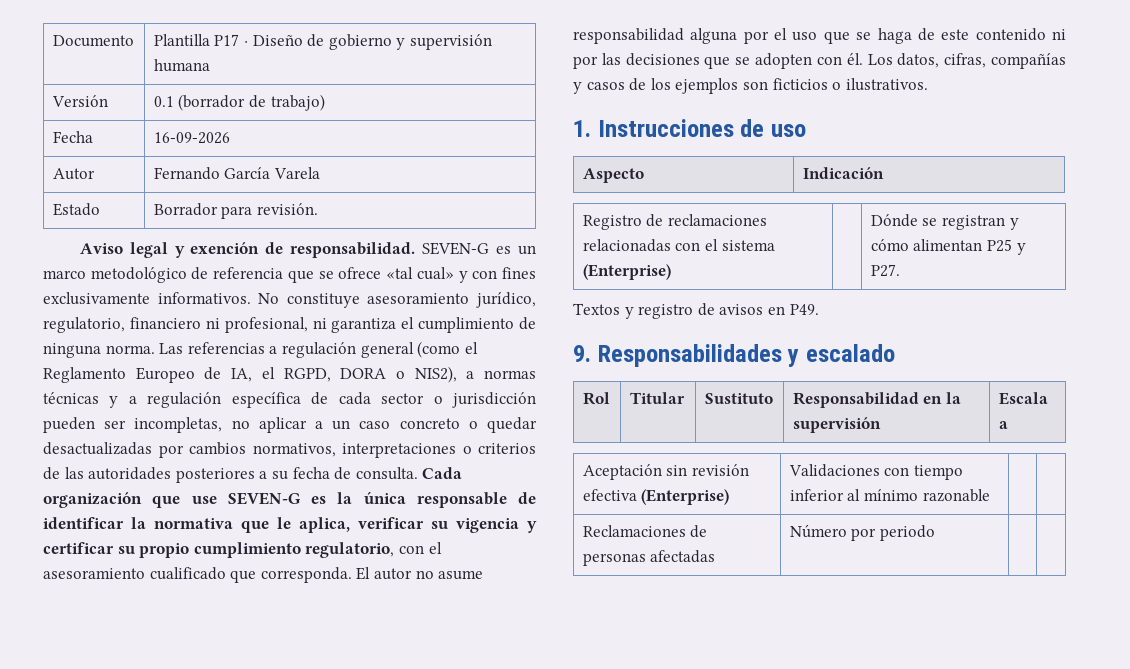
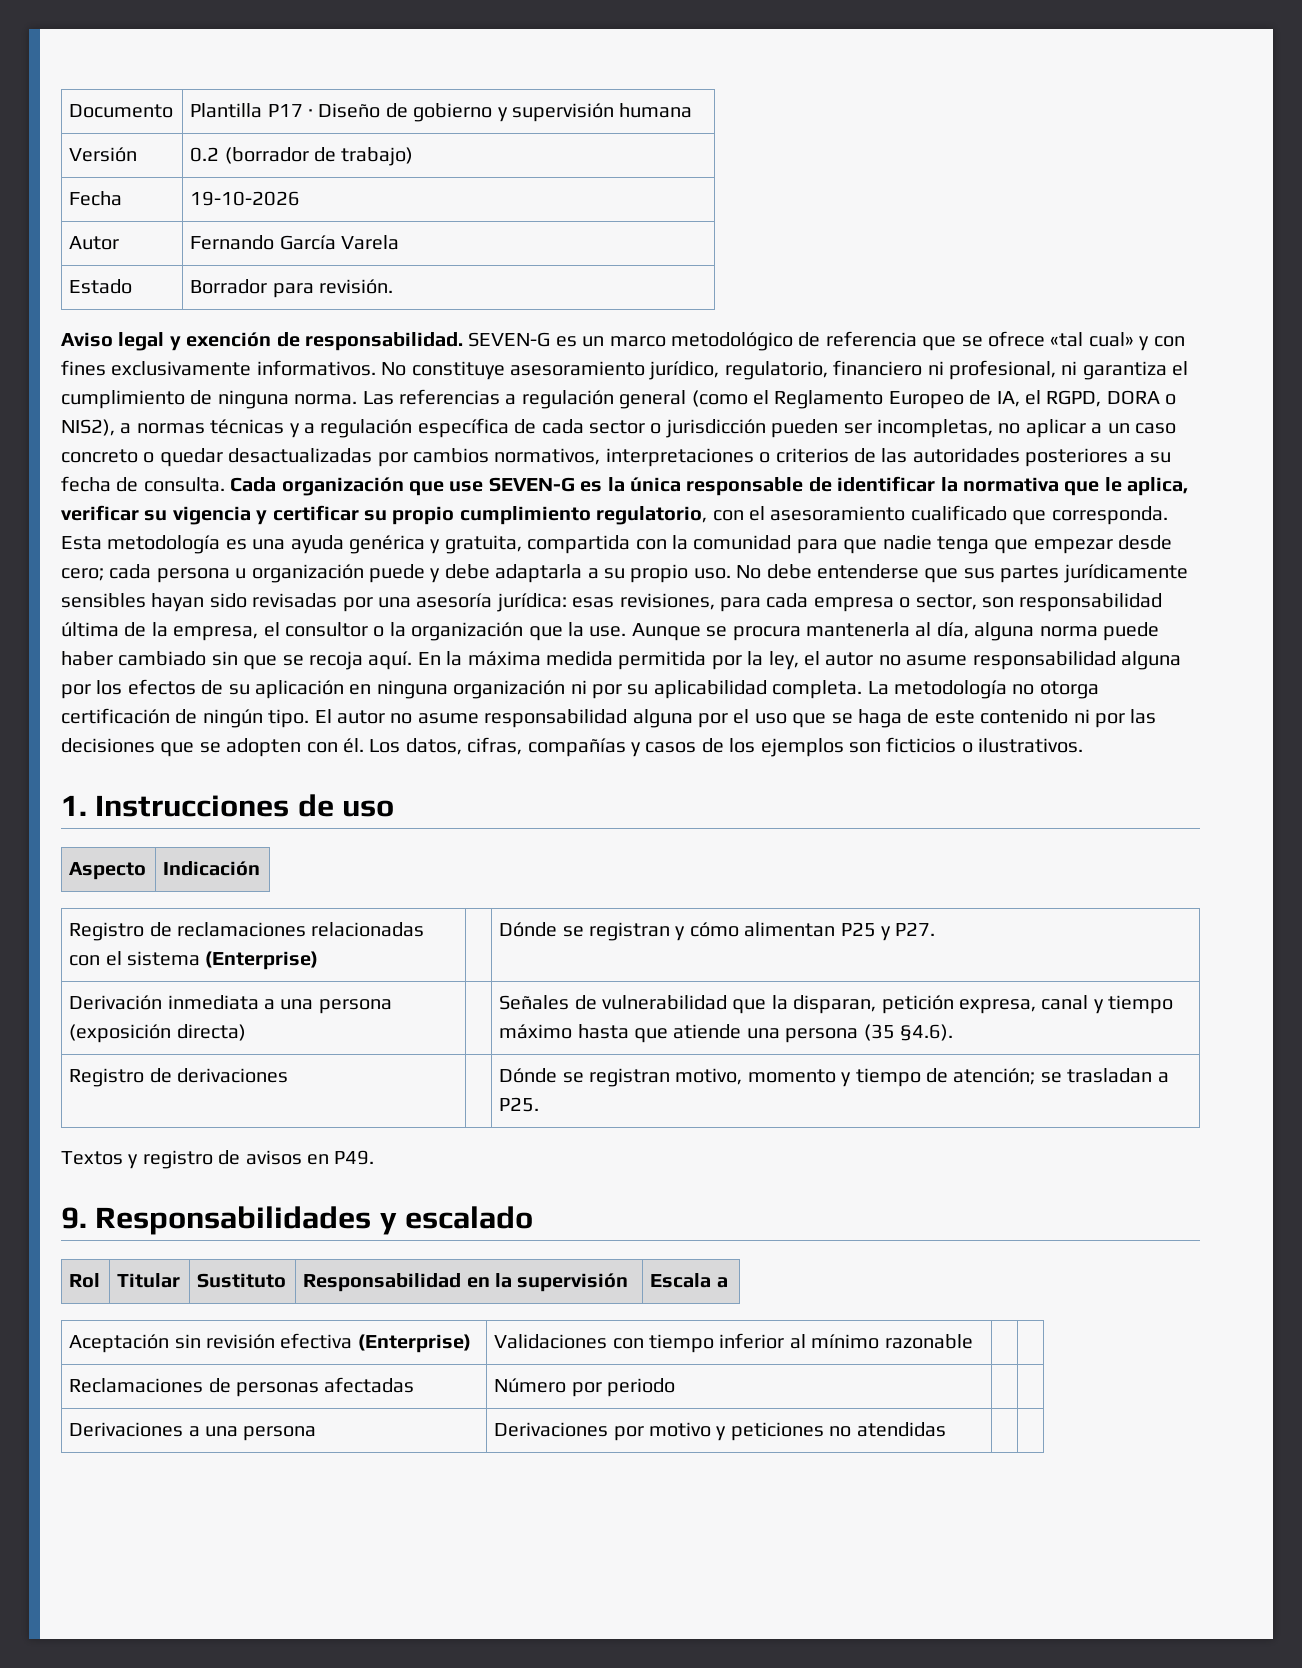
- Versión | 0.1 (borrador de trabajo)
+ Versión | 0.2 (borrador de trabajo)
- Fecha | 16-09-2026
+ Fecha | 19-10-2026
+ Esta metodología es una ayuda genérica y gratuita, compartida con la comunidad para que nadie tenga que empezar desde cero; cada persona u organización puede y debe adaptarla a su propio uso. No debe entenderse que sus partes jurídicamente sensibles hayan sido revisadas por una asesoría jurídica: esas revisiones, para cada empresa o sector, son responsabilidad última de la empresa, el consultor o la organización que la use. Aunque se procura mantenerla al día, alguna norma puede haber cambiado sin que se recoja aquí. En la máxima medida permitida por la ley, el autor no asume responsabilidad alguna por los efectos de su aplicación en ninguna organización ni por su aplicabilidad completa. La metodología no otorga certificación de ningún tipo.
+ Derivación inmediata a una persona (exposición directa) | | Señales de vulnerabilidad que la disparan, petición expresa, canal y tiempo máximo hasta que atiende una persona (35 §4.6).
+ Registro de derivaciones | | Dónde se registran motivo, momento y tiempo de atención; se trasladan a P25.
+ Derivaciones a una persona | Derivaciones por motivo y peticiones no atendidas | |

